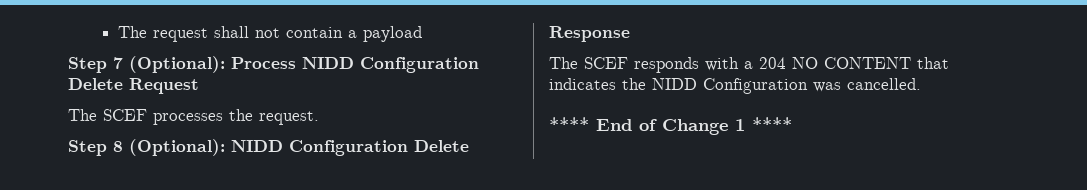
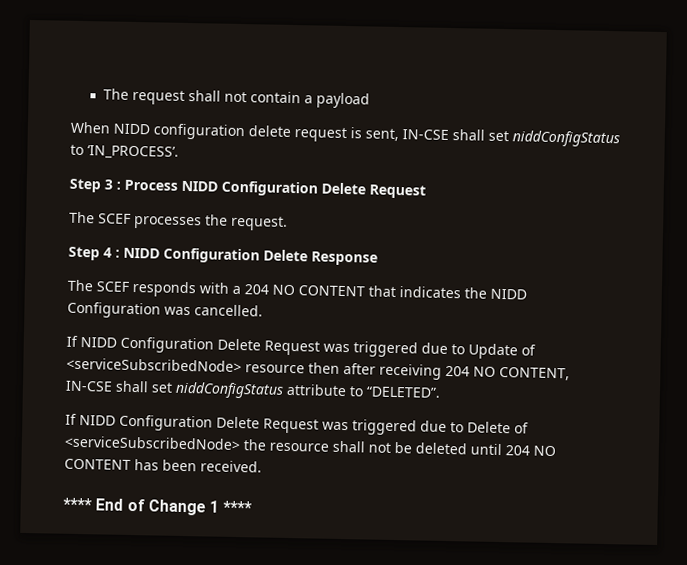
- Step 7 (Optional): Process NIDD Configuration Delete Request
+ When NIDD configuration delete request is sent, IN-CSE shall set niddConfigStatus to ‘IN_PROCESS’.
+ Step 3 : Process NIDD Configuration Delete Request
- Step 8 (Optional): NIDD Configuration Delete Response
+ Step 4 : NIDD Configuration Delete Response
+ If NIDD Configuration Delete Request was triggered due to Update of <serviceSubscribedNode> resource then after receiving 204 NO CONTENT, IN-CSE shall set niddConfigStatus attribute to “DELETED”.
+ If NIDD Configuration Delete Request was triggered due to Delete of <serviceSubscribedNode> the resource shall not be deleted until 204 NO CONTENT has been received.

